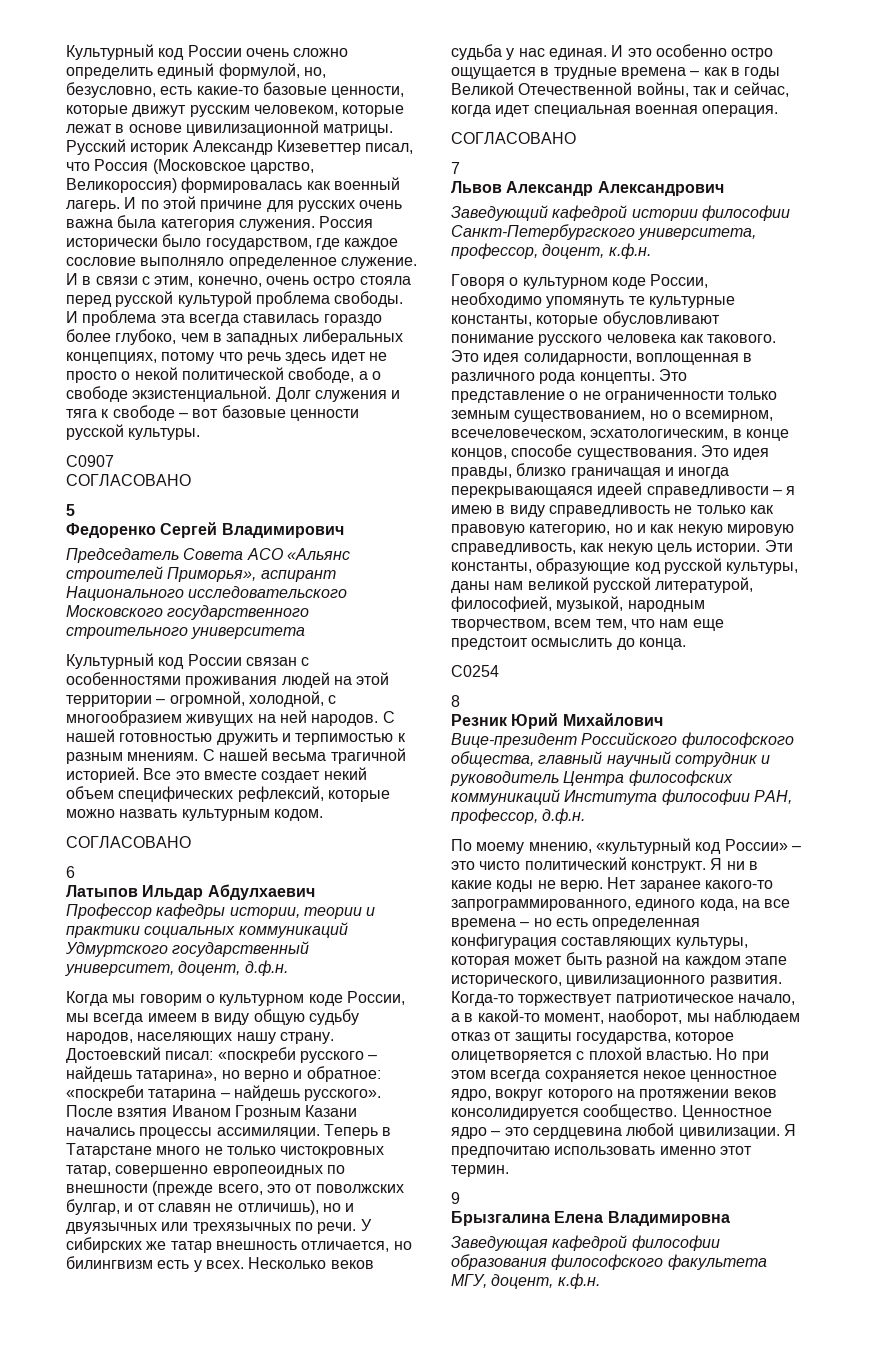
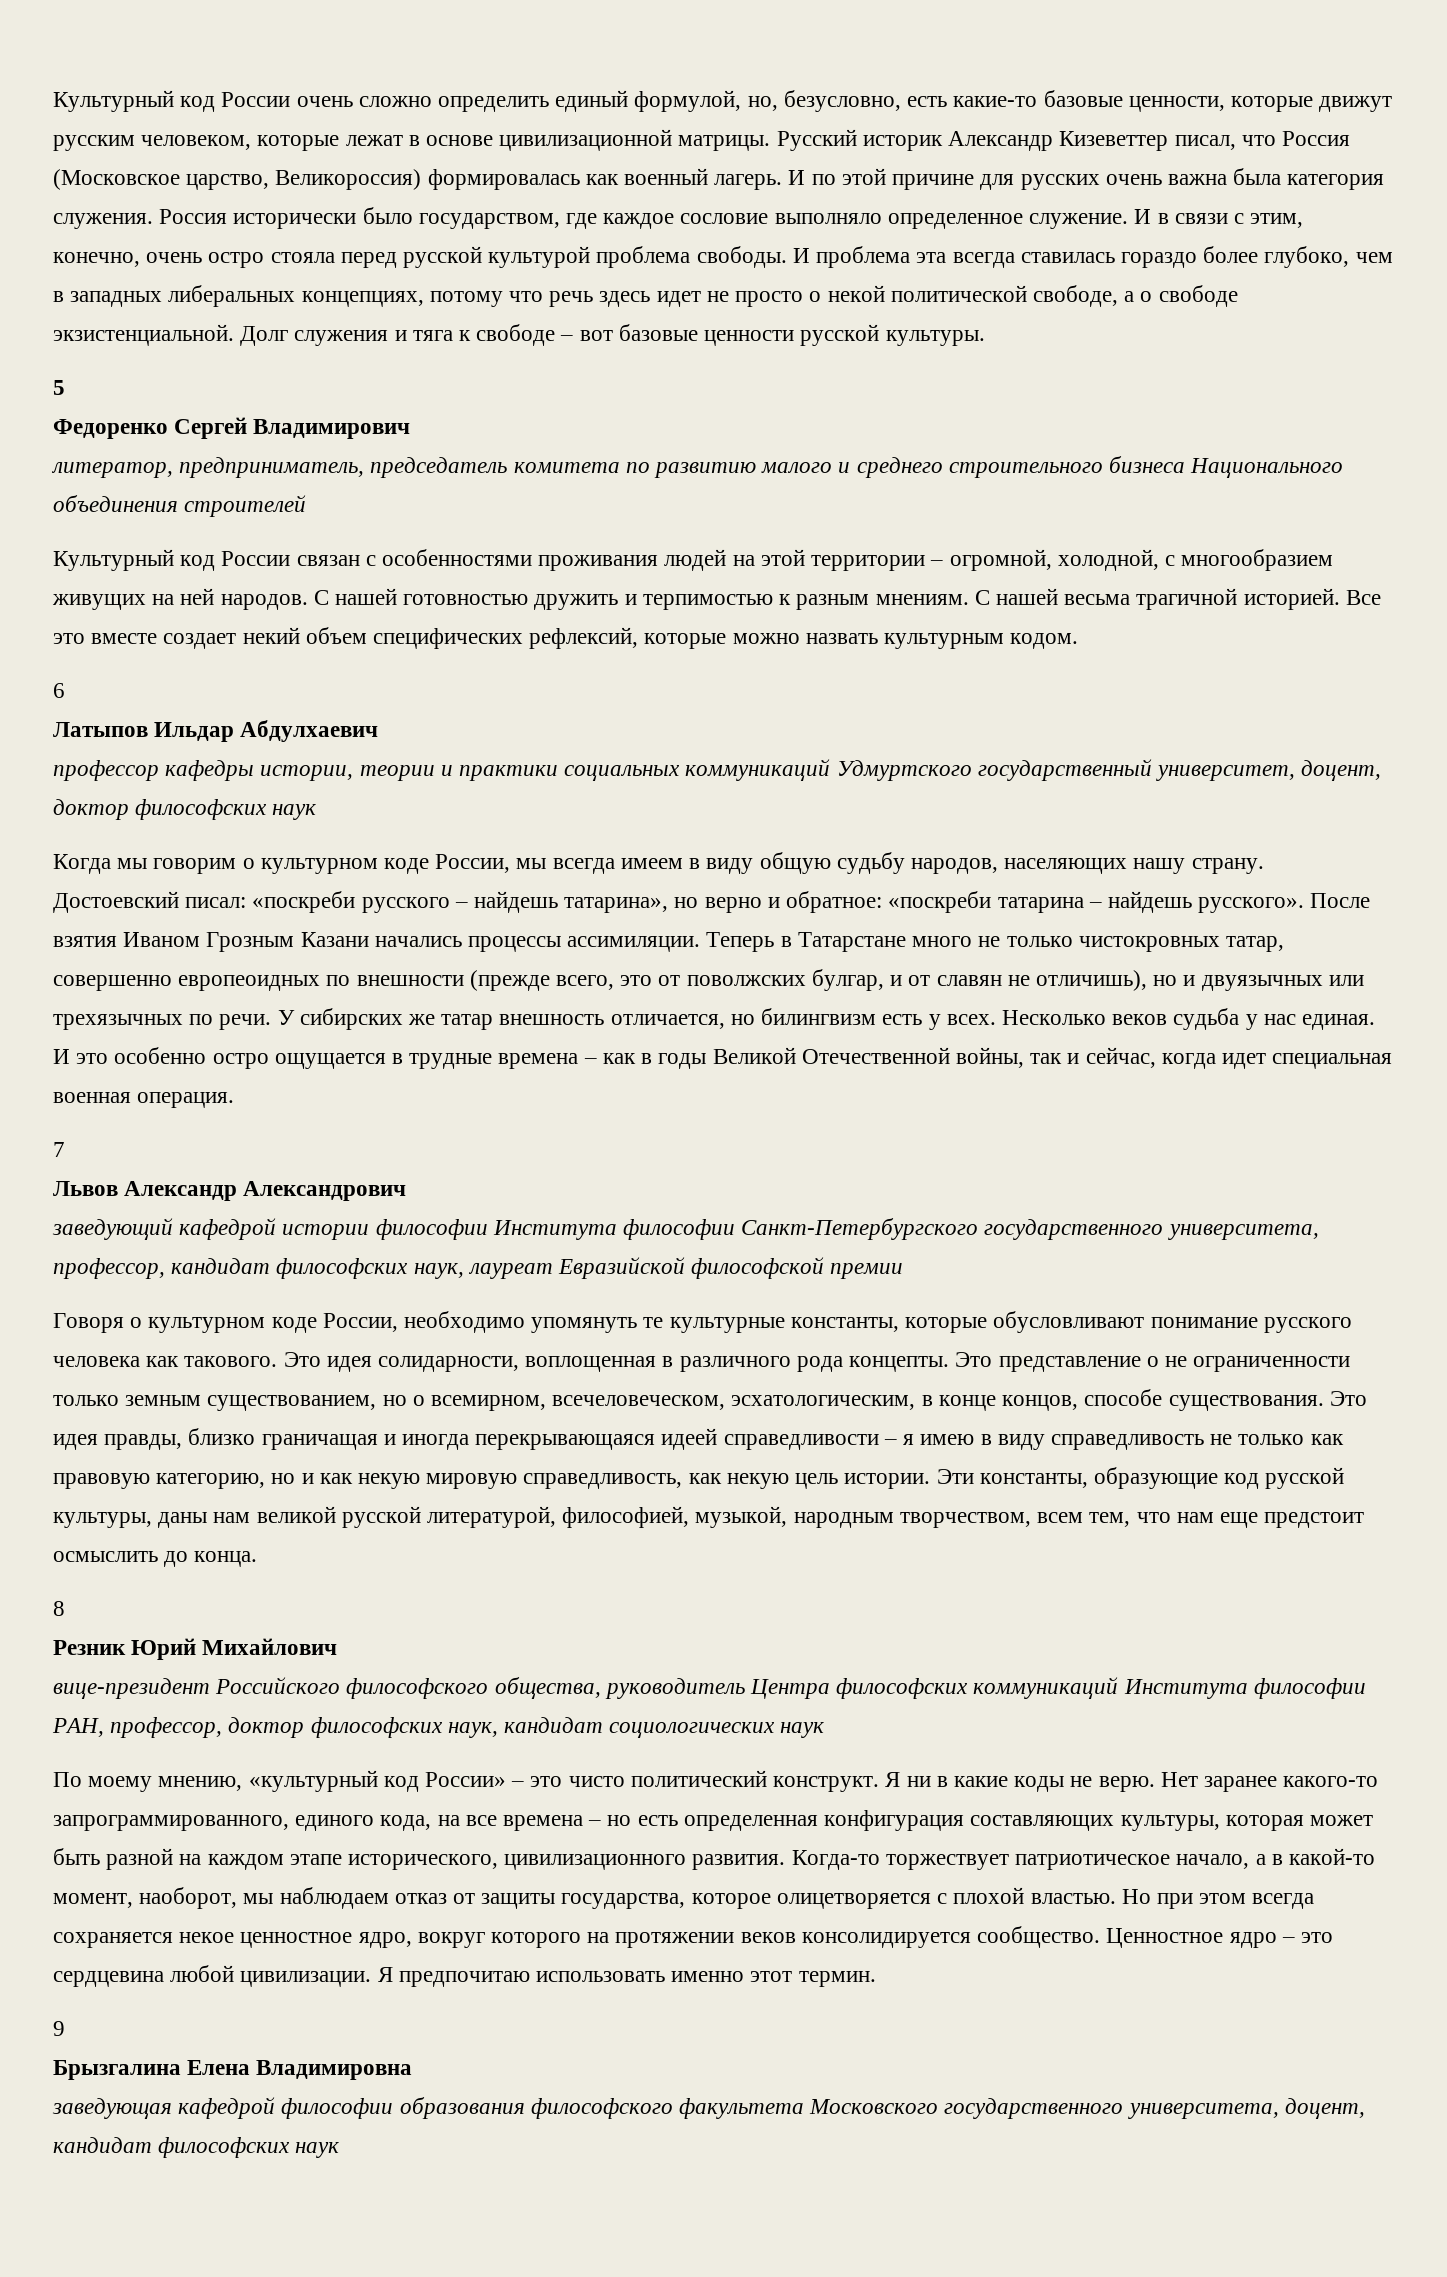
- C0907
- СОГЛАСОВАНО
- Председатель Совета АСО «Альянс строителей Приморья», аспирант Национального исследовательского Московского государственного строительного университета
+ литератор, предприниматель, председатель комитета по развитию малого и среднего строительного бизнеса Национального объединения строителей
  Все это вместе создает некий объем специфических рефлексий, которые можно назвать культурным кодом.
- СОГЛАСОВАНО
- Профессор кафедры истории, теории и практики социальных коммуникаций Удмуртского государственный университет, доцент, д.ф.н.
+ профессор кафедры истории, теории и практики социальных коммуникаций Удмуртского государственный университет, доцент, доктор философских наук
  И это особенно остро ощущается в трудные времена – как в годы Великой Отечественной войны, так и сейчас, когда идет специальная военная операция.
- СОГЛАСОВАНО
- Заведующий кафедрой истории философии Санкт-Петербургского университета, профессор, доцент, к.ф.н.
+ заведующий кафедрой истории философии Института философии Санкт-Петербургского государственного университета, профессор, кандидат философских наук, лауреат Евразийской философской премии
- C0254
- Вице-президент Российского философского общества, главный научный сотрудник и руководитель Центра философских коммуникаций Института философии РАН, профессор, д.ф.н.
+ вице-президент Российского философского общества, руководитель Центра философских коммуникаций Института философии РАН, профессор, доктор философских наук, кандидат социологических наук
- Заведующая кафедрой философии образования философского факультета МГУ, доцент, к.ф.н.
+ заведующая кафедрой философии образования философского факультета Московского государственного университета, доцент, кандидат философских наук

